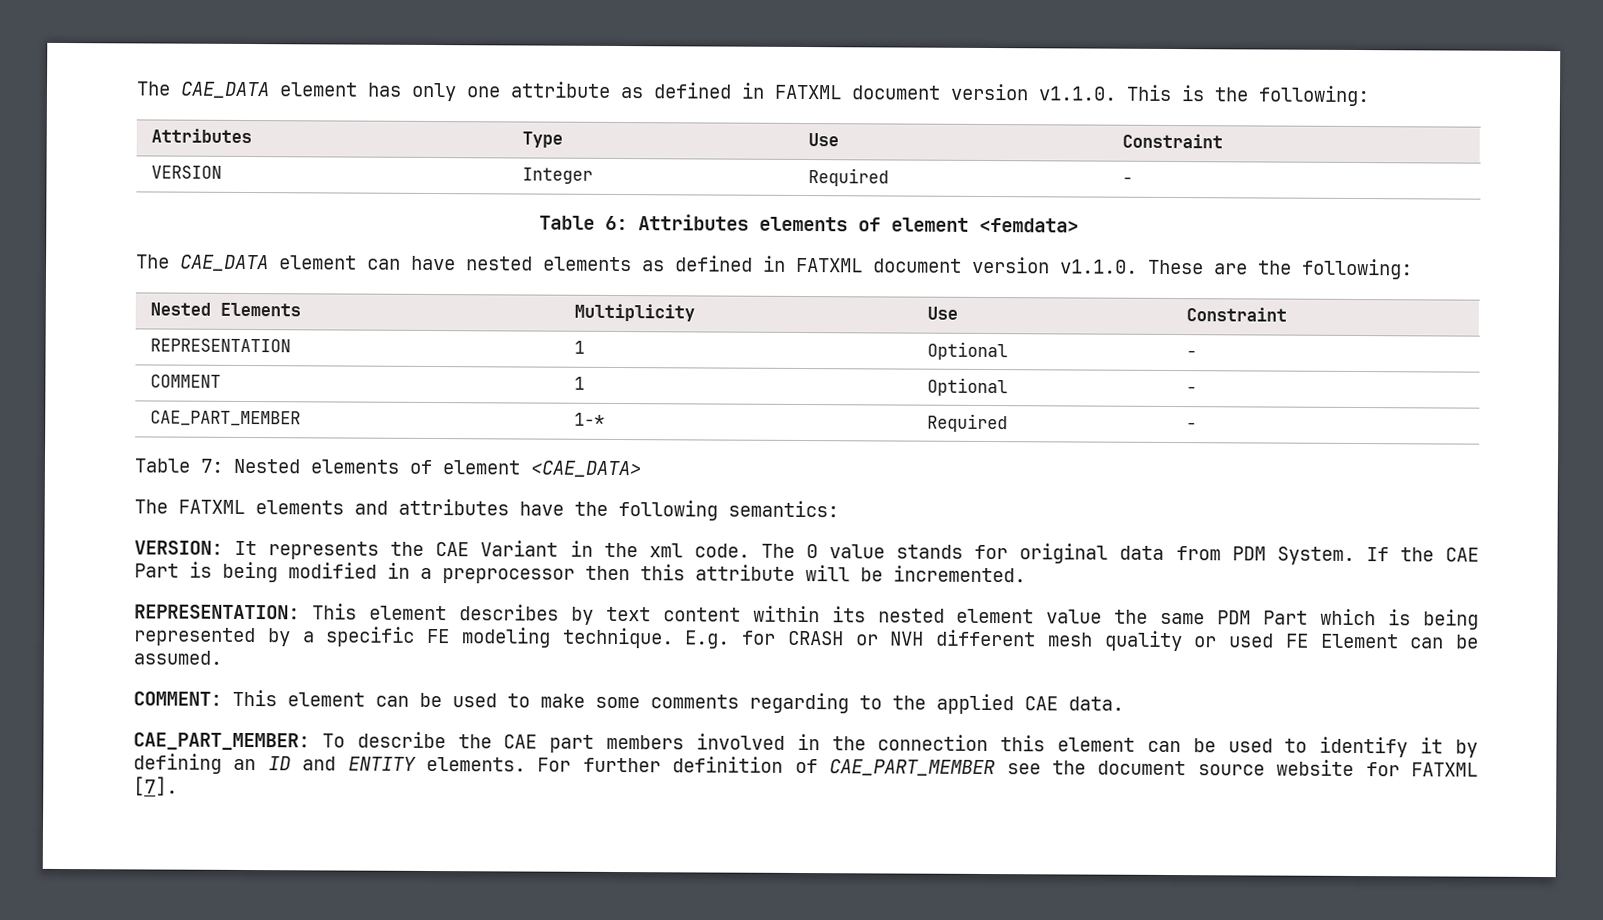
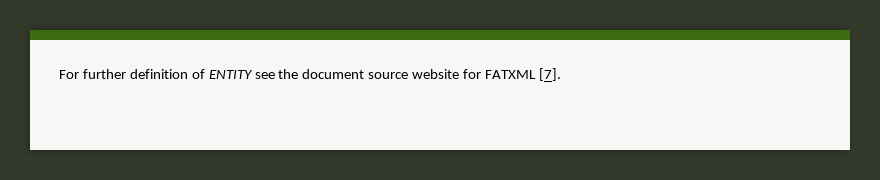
- The CAE_DATA element has only one attribute as defined in FATXML document version v1.1.0. This is the following:
- Attributes | Type | Use | Constraint
- VERSION | Integer | Required | -
- Table 6: Attributes elements of element <femdata>
- The CAE_DATA element can have nested elements as defined in FATXML document version v1.1.0. These are the following:
- Nested Elements | Multiplicity | Use | Constraint
- REPRESENTATION | 1 | Optional | -
- COMMENT | 1 | Optional | -
- CAE_PART_MEMBER | 1-* | Required | -
- Table 7: Nested elements of element <CAE_DATA>
- The FATXML elements and attributes have the following semantics:
- VERSION: It represents the CAE Variant in the xml code. The 0 value stands for original data from PDM System. If the CAE Part is being modified in a preprocessor then this attribute will be incremented.
- REPRESENTATION: This element describes by text content within its nested element value the same PDM Part which is being represented by a specific FE modeling technique. E.g. for CRASH or NVH different mesh quality or used FE Element can be assumed.
- COMMENT: This element can be used to make some comments regarding to the applied CAE data.
- CAE_PART_MEMBER: To describe the CAE part members involved in the connection this element can be used to identify it by defining an ID and ENTITY elements. For further definition of CAE_PART_MEMBER see the document source website for FATXML [7].
+ For further definition of ENTITY see the document source website for FATXML [7].

